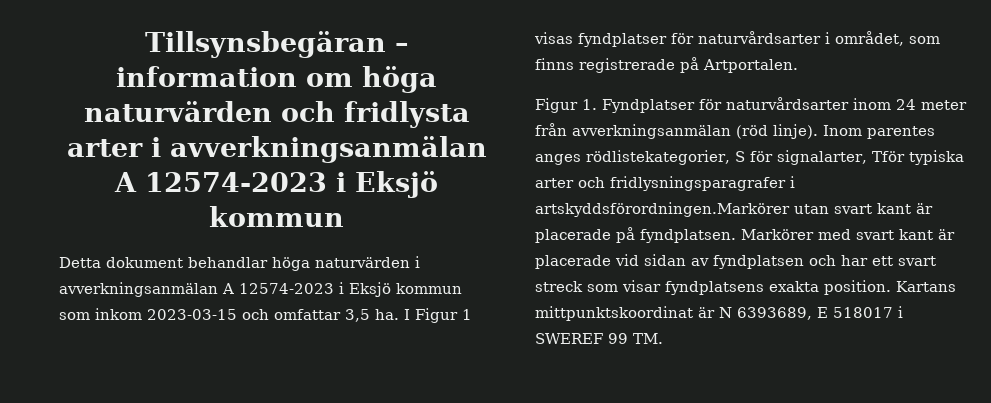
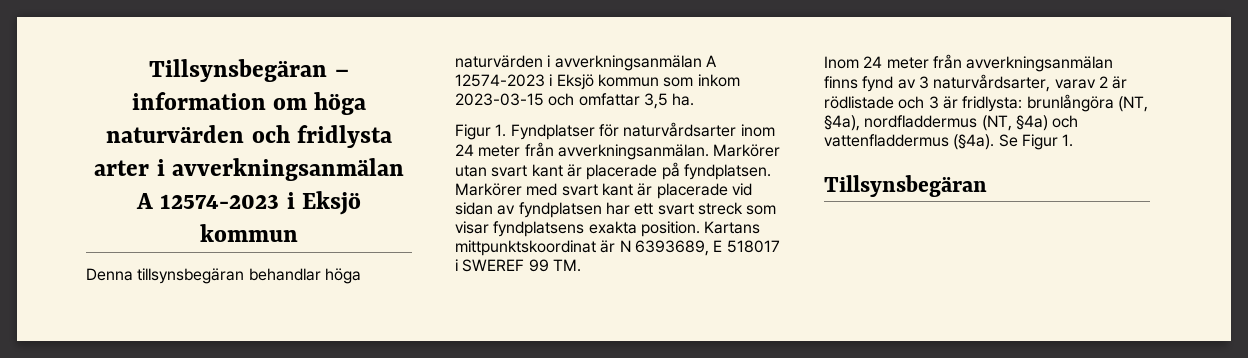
- Detta dokument behandlar höga naturvärden i avverkningsanmälan A 12574-2023 i Eksjö kommun som inkom 2023-03-15 och omfattar 3,5 ha. I Figur 1 visas fyndplatser för naturvårdsarter i området, som finns registrerade på Artportalen.
+ Denna tillsynsbegäran behandlar höga naturvärden i avverkningsanmälan A 12574-2023 i Eksjö kommun som inkom 2023-03-15 och omfattar 3,5 ha.
- Figur 1. Fyndplatser för naturvårdsarter inom 24 meter från avverkningsanmälan (röd linje). Inom parentes anges rödlistekategorier, S för signalarter, Tför typiska arter och fridlysningsparagrafer i artskyddsförordningen.Markörer utan svart kant är placerade på fyndplatsen.
+ Figur 1. Fyndplatser för naturvårdsarter inom 24 meter från avverkningsanmälan. Markörer utan svart kant är placerade på fyndplatsen.
- Markörer med svart kant är placerade vid sidan av fyndplatsen och har ett svart streck som visar fyndplatsens exakta position.
+ Markörer med svart kant är placerade vid sidan av fyndplatsen har ett svart streck som visar fyndplatsens exakta position.
+ Inom 24 meter från avverkningsanmälan finns fynd av 3 naturvårdsarter, varav 2 är rödlistade och 3 är fridlysta: brunlångöra (NT, §4a), nordfladdermus (NT, §4a) och vattenfladdermus (§4a). Se Figur 1.
+ Tillsynsbegäran

